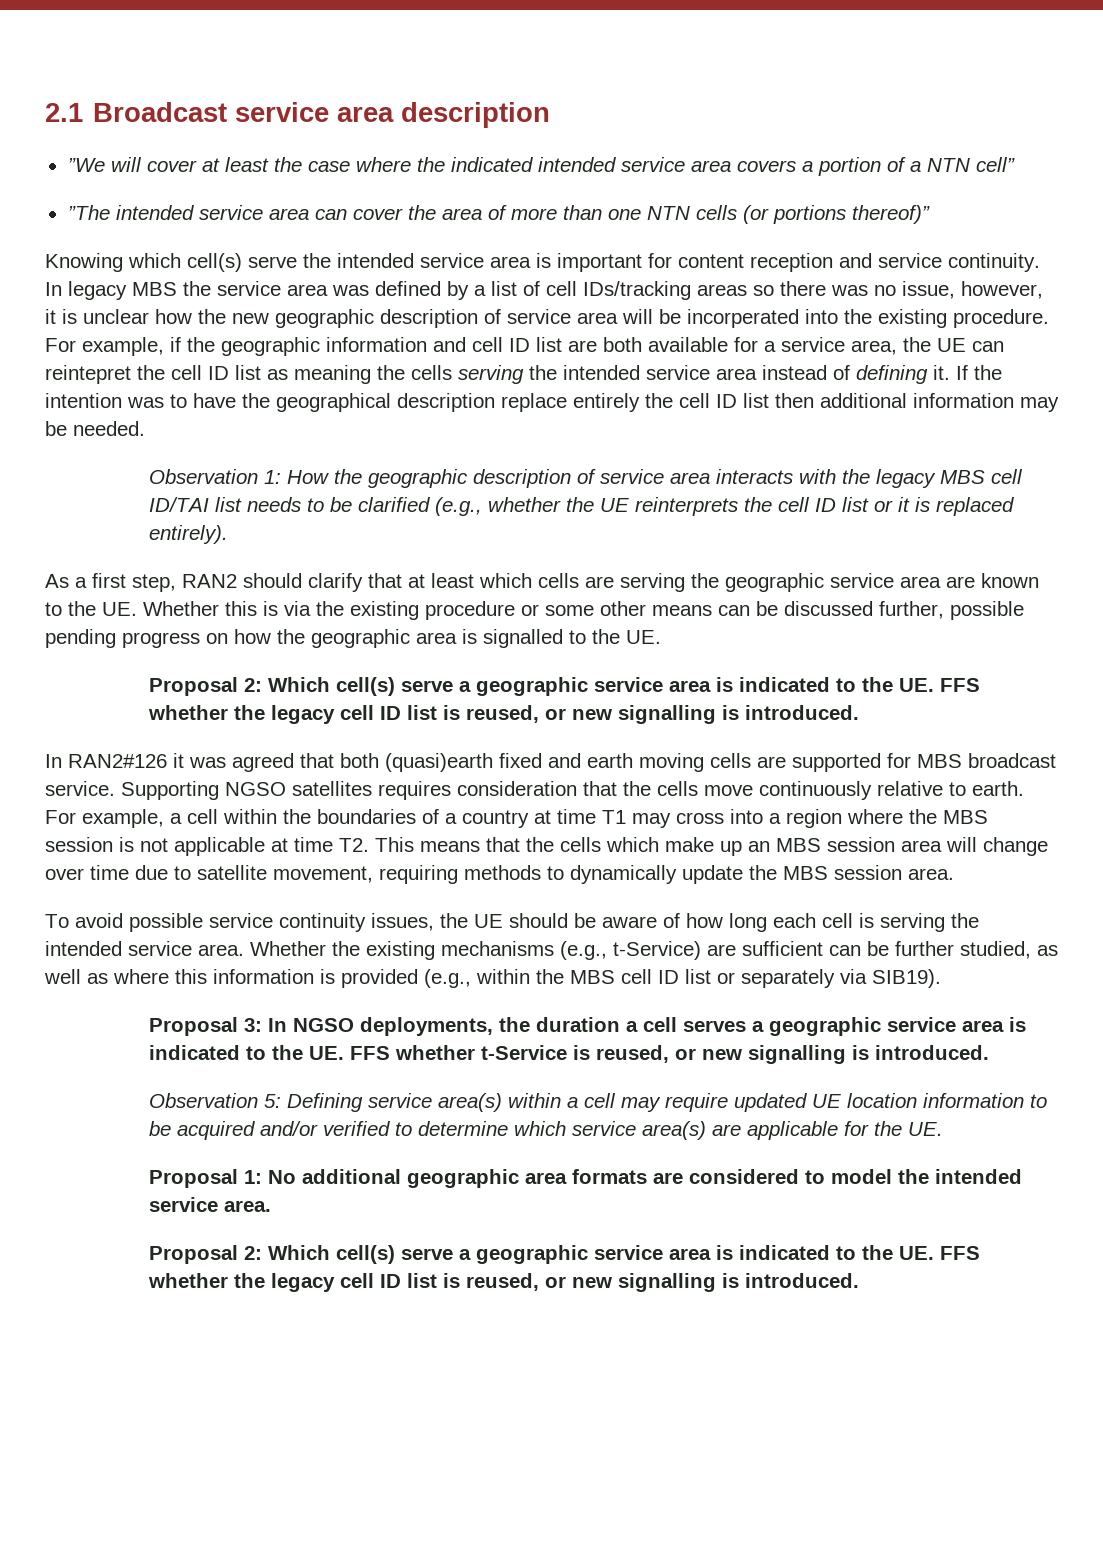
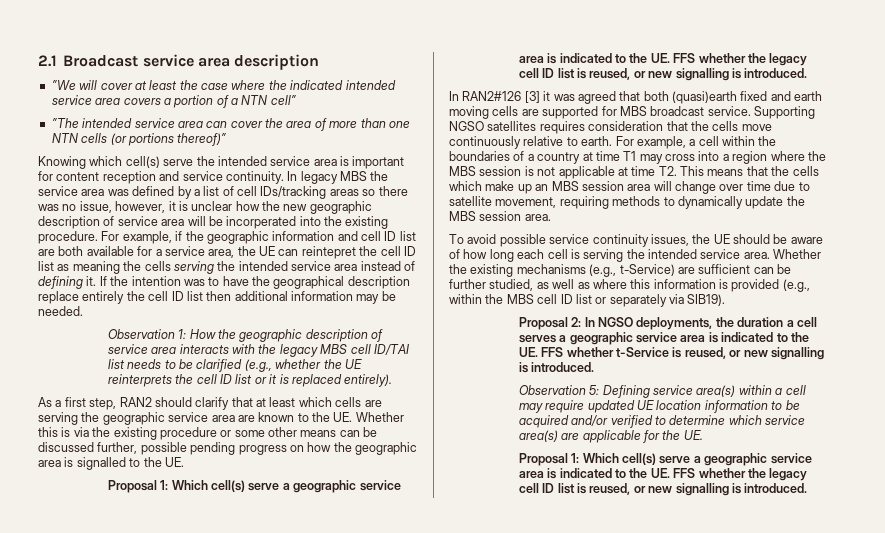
  As a first step, RAN2 should clarify that at least which cells are serving the geographic service area are known to the UE. Whether this is via the existing procedure or some other means can be discussed further, possible pending progress on how the geographic area is signalled to the UE.
- Proposal 2:
+ Proposal 1:
- In RAN2#126 it was agreed that both (quasi)earth fixed and earth moving cells are supported for MBS broadcast service.
+ In RAN2#126 [3] it was agreed that both (quasi)earth fixed and earth moving cells are supported for MBS broadcast service.
- Proposal 3: In NGSO deployments, the duration a cell serves a geographic service area is indicated to the UE. FFS whether t-Service is reused, or new signalling is introduced.
+ Proposal 2: In NGSO deployments, the duration a cell serves a geographic service area is indicated to the UE. FFS whether t-Service is reused, or new signalling is introduced.
  Observation 5: Defining service area(s) within a cell may require updated UE location information to be acquired and/or verified to determine which service area(s) are applicable for the UE.
- Proposal 1: No additional geographic area formats are considered to model the intended service area.
- Proposal 2: Which cell(s) serve a geographic service area is indicated to the UE. FFS whether the legacy cell ID list is reused, or new signalling is introduced.
+ Proposal 1: Which cell(s) serve a geographic service area is indicated to the UE. FFS whether the legacy cell ID list is reused, or new signalling is introduced.

